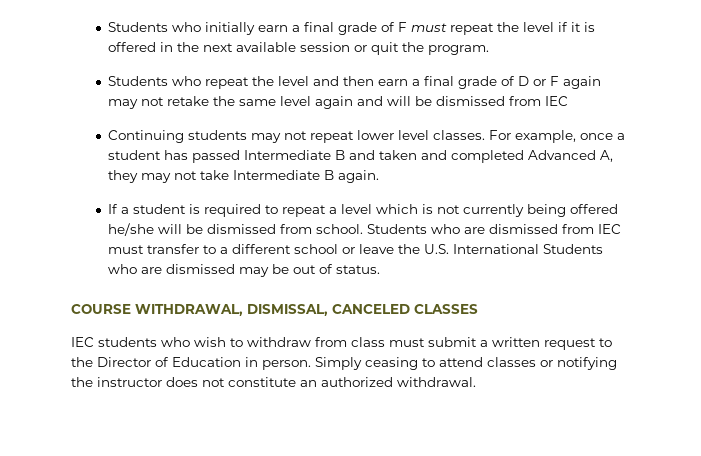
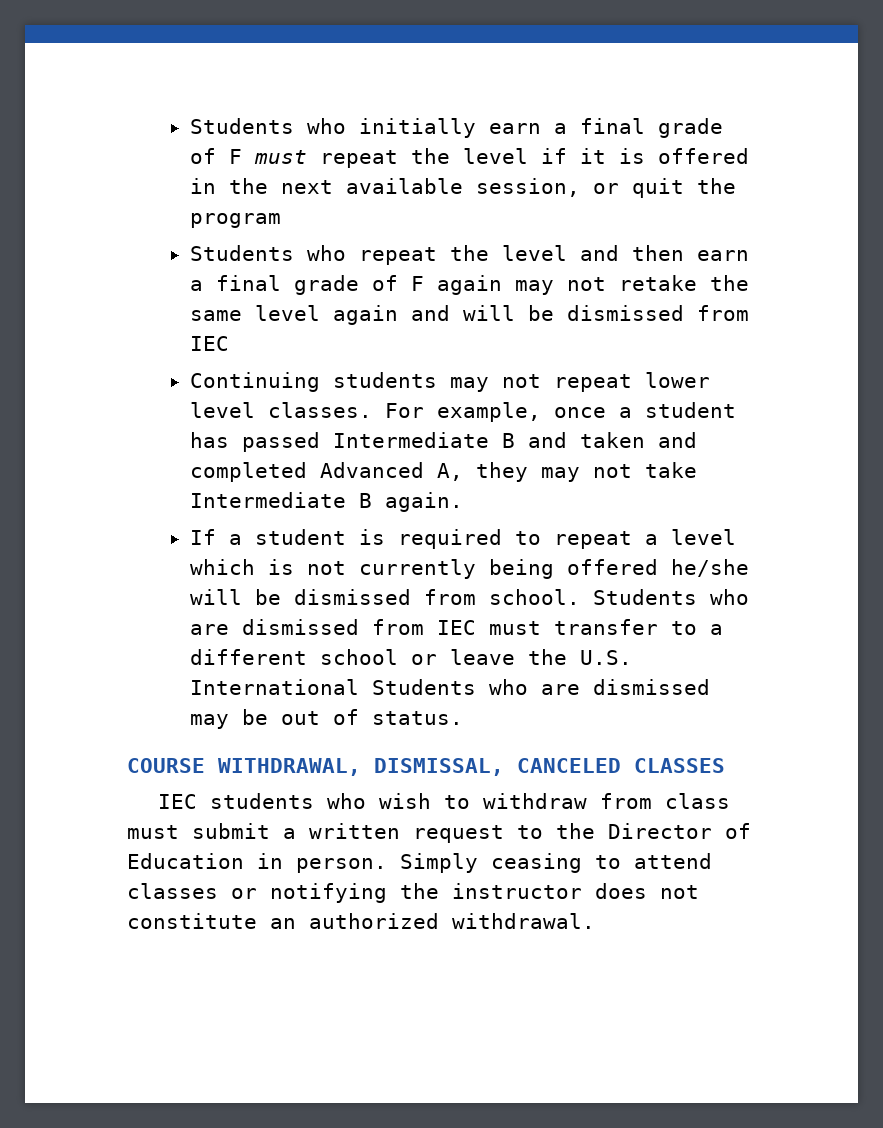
- Students who initially earn a final grade of F must repeat the level if it is offered in the next available session or quit the program.
+ Students who initially earn a final grade of F must repeat the level if it is offered in the next available session, or quit the program
- Students who repeat the level and then earn a final grade of D or F again may not retake the same level again and will be dismissed from IEC
+ Students who repeat the level and then earn a final grade of F again may not retake the same level again and will be dismissed from IEC

